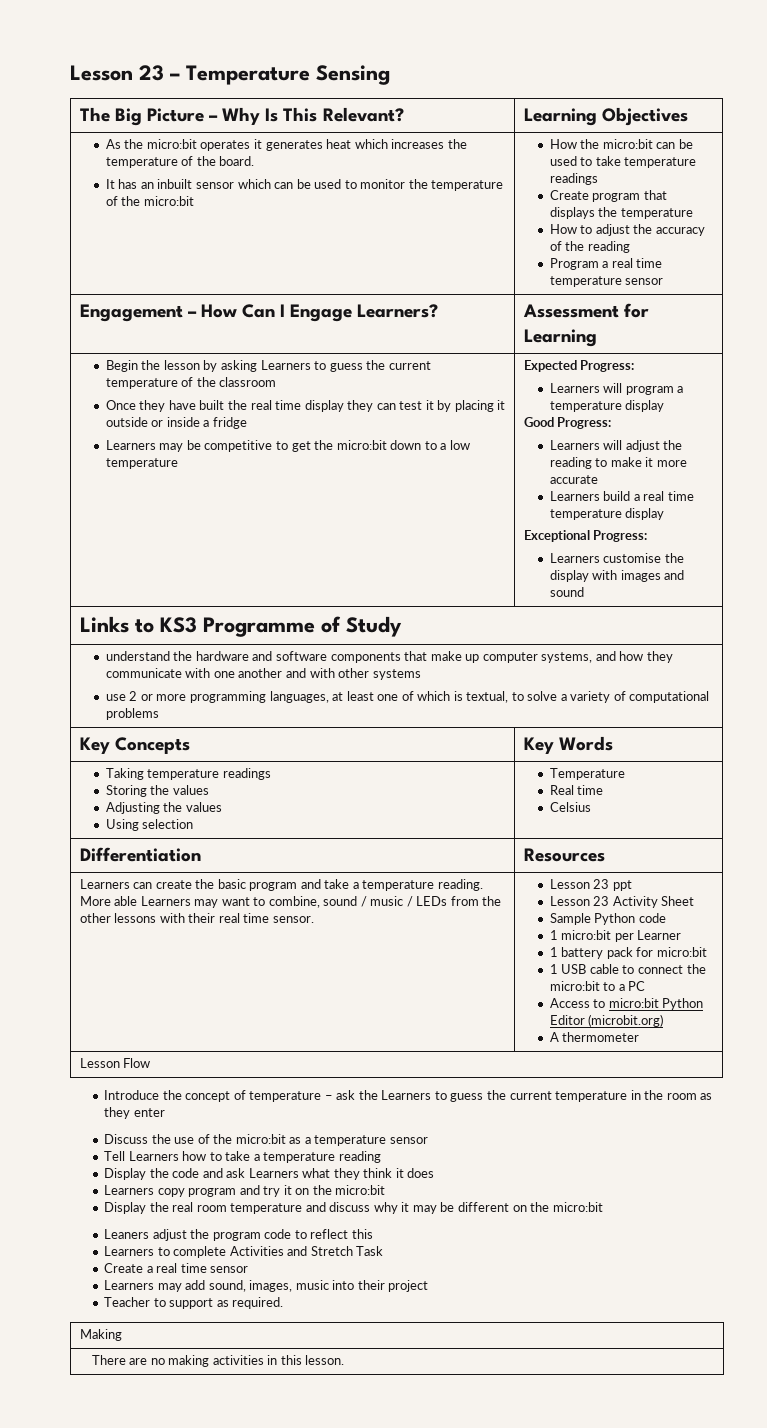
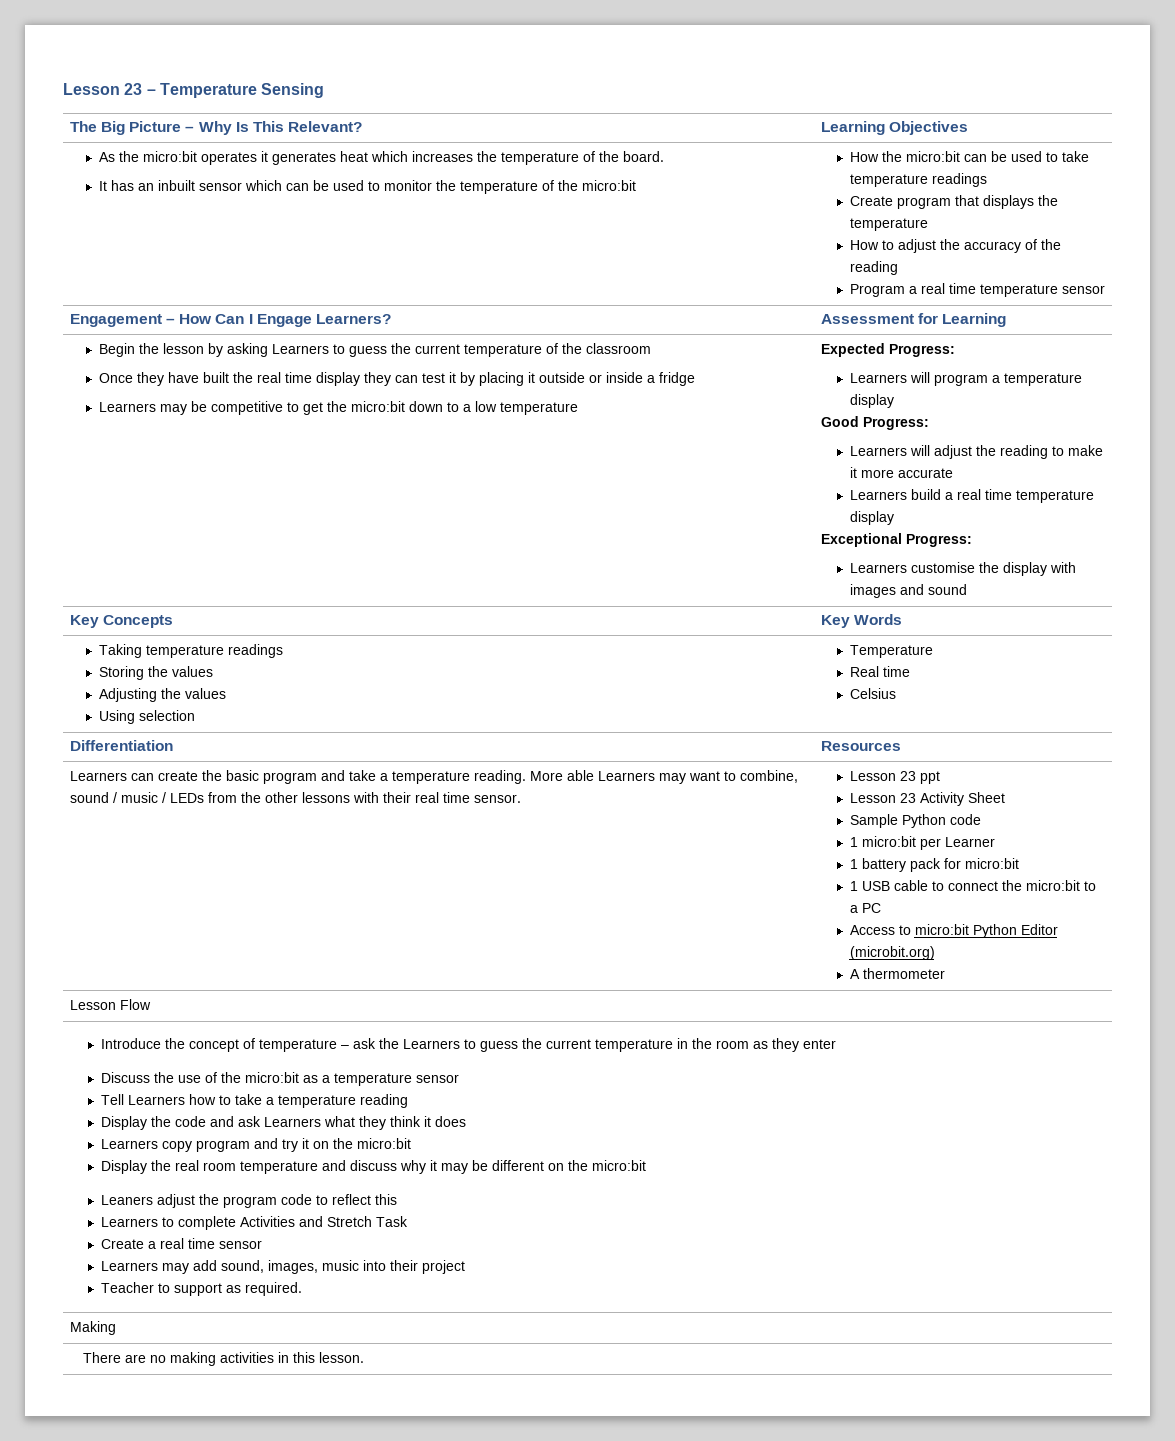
- Links to KS3 Programme of Study
- understand the hardware and software components that make up computer systems, and how they communicate with one another and with other systems
- use 2 or more programming languages, at least one of which is textual, to solve a variety of computational problems

